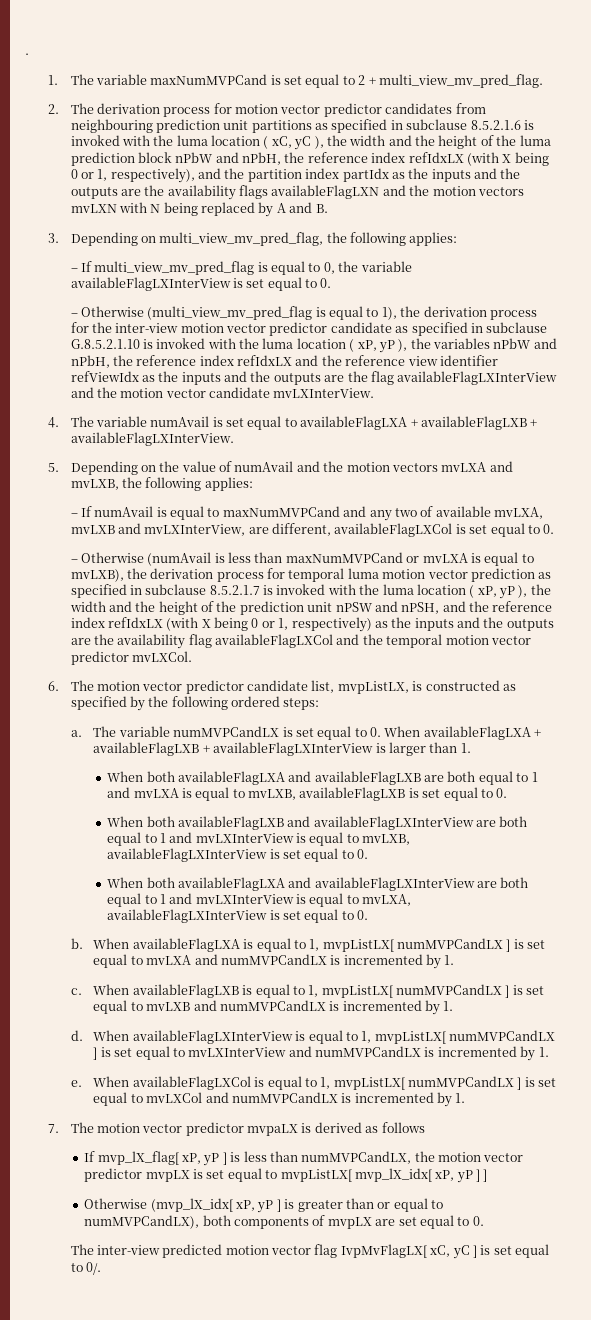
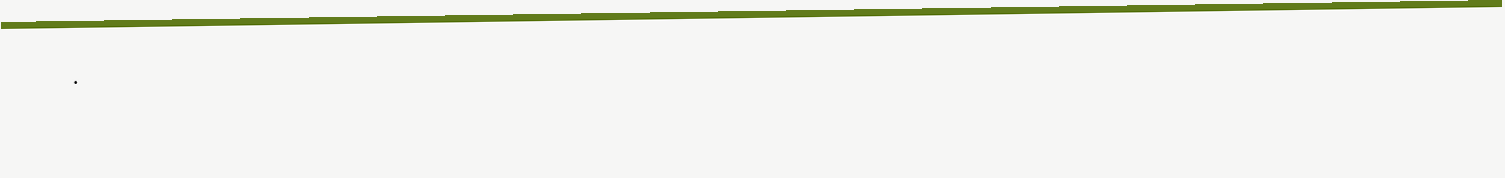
- 1. The variable maxNumMVPCand is set equal to 2 + multi_view_mv_pred_flag.
- 2. The derivation process for motion vector predictor candidates from neighbouring prediction unit partitions as specified in subclause 8.5.2.1.6 is invoked with the luma location ( xC, yC ), the width and the height of the luma prediction block nPbW and nPbH, the reference index refIdxLX (with X being 0 or 1, respectively), and the partition index partIdx as the inputs and the outputs are the availability flags availableFlagLXN and the motion vectors mvLXN with N being replaced by A and B.
- 3. Depending on multi_view_mv_pred_flag, the following applies:
- – If multi_view_mv_pred_flag is equal to 0, the variable availableFlagLXInterView is set equal to 0.
- – Otherwise (multi_view_mv_pred_flag is equal to 1), the derivation process for the inter-view motion vector predictor candidate as specified in subclause G.8.5.2.1.10 is invoked with the luma location ( xP, yP ), the variables nPbW and nPbH, the reference index refIdxLX and the reference view identifier refViewIdx as the inputs and the outputs are the flag availableFlagLXInterView and the motion vector candidate mvLXInterView.
- 4. The variable numAvail is set equal to availableFlagLXA + availableFlagLXB + availableFlagLXInterView.
- 5. Depending on the value of numAvail and the motion vectors mvLXA and mvLXB, the following applies:
- – If numAvail is equal to maxNumMVPCand and any two of available mvLXA, mvLXB and mvLXInterView, are different, availableFlagLXCol is set equal to 0.
- – Otherwise (numAvail is less than maxNumMVPCand or mvLXA is equal to mvLXB), the derivation process for temporal luma motion vector prediction as specified in subclause 8.5.2.1.7 is invoked with the luma location ( xP, yP ), the width and the height of the prediction unit nPSW and nPSH, and the reference index refIdxLX (with X being 0 or 1, respectively) as the inputs and the outputs are the availability flag availableFlagLXCol and the temporal motion vector predictor mvLXCol.
- 6. The motion vector predictor candidate list, mvpListLX, is constructed as specified by the following ordered steps:
- a. The variable numMVPCandLX is set equal to 0. When availableFlagLXA + availableFlagLXB + availableFlagLXInterView is larger than 1.
- When both availableFlagLXA and availableFlagLXB are both equal to 1 and mvLXA is equal to mvLXB, availableFlagLXB is set equal to 0.
- When both availableFlagLXB and availableFlagLXInterView are both equal to 1 and mvLXInterView is equal to mvLXB, availableFlagLXInterView is set equal to 0.
- When both availableFlagLXA and availableFlagLXInterView are both equal to 1 and mvLXInterView is equal to mvLXA, availableFlagLXInterView is set equal to 0.
- b. When availableFlagLXA is equal to 1, mvpListLX[ numMVPCandLX ] is set equal to mvLXA and numMVPCandLX is incremented by 1.
- c. When availableFlagLXB is equal to 1, mvpListLX[ numMVPCandLX ] is set equal to mvLXB and numMVPCandLX is incremented by 1.
- d. When availableFlagLXInterView is equal to 1, mvpListLX[ numMVPCandLX ] is set equal to mvLXInterView and numMVPCandLX is incremented by 1.
- e. When availableFlagLXCol is equal to 1, mvpListLX[ numMVPCandLX ] is set equal to mvLXCol and numMVPCandLX is incremented by 1.
- 7. The motion vector predictor mvpaLX is derived as follows
- If mvp_lX_flag[ xP, yP ] is less than numMVPCandLX, the motion vector predictor mvpLX is set equal to mvpListLX[ mvp_lX_idx[ xP, yP ] ]
- Otherwise (mvp_lX_idx[ xP, yP ] is greater than or equal to numMVPCandLX), both components of mvpLX are set equal to 0.
- The inter-view predicted motion vector flag IvpMvFlagLX[ xC, yC ] is set equal to 0/.

